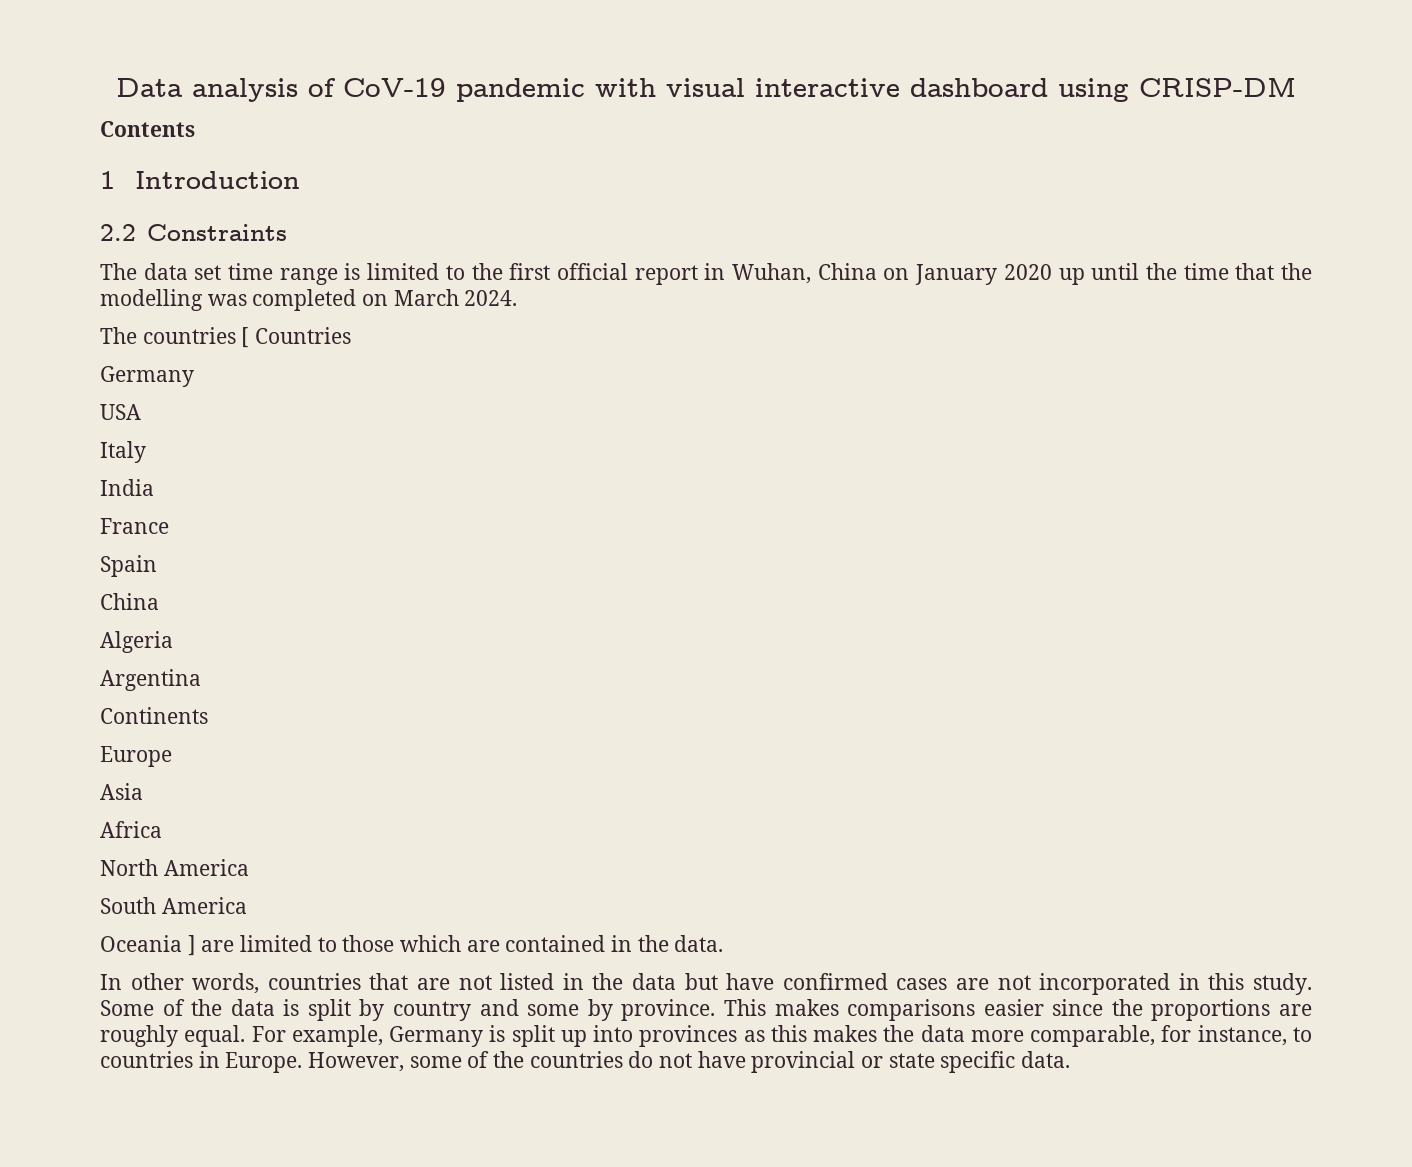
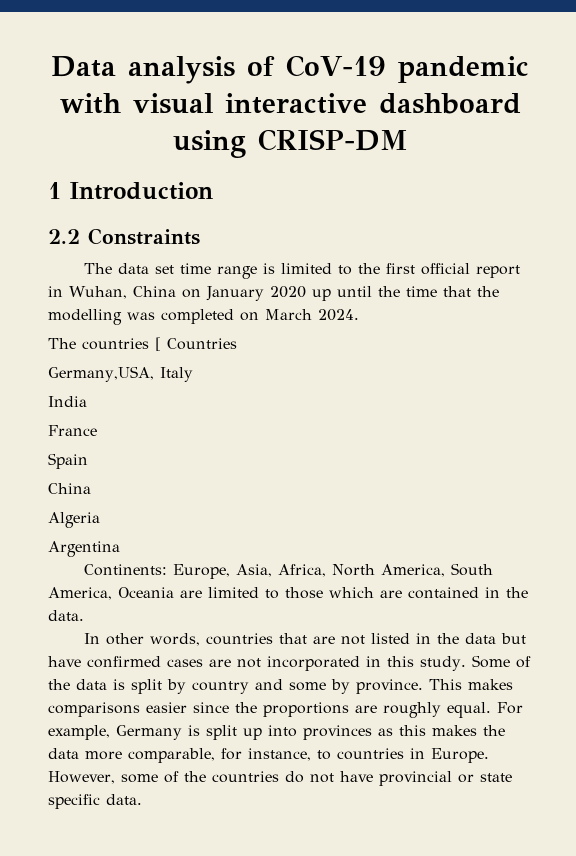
- Contents
  The countries [ Countries
- Germany
- USA
- Italy
+ Germany,USA, Italy
- Continents
- Europe
- Asia
- Africa
- North America
- South America
- Oceania ] are limited to those which are contained in the data.
+ Continents: Europe, Asia, Africa, North America, South America, Oceania are limited to those which are contained in the data.

